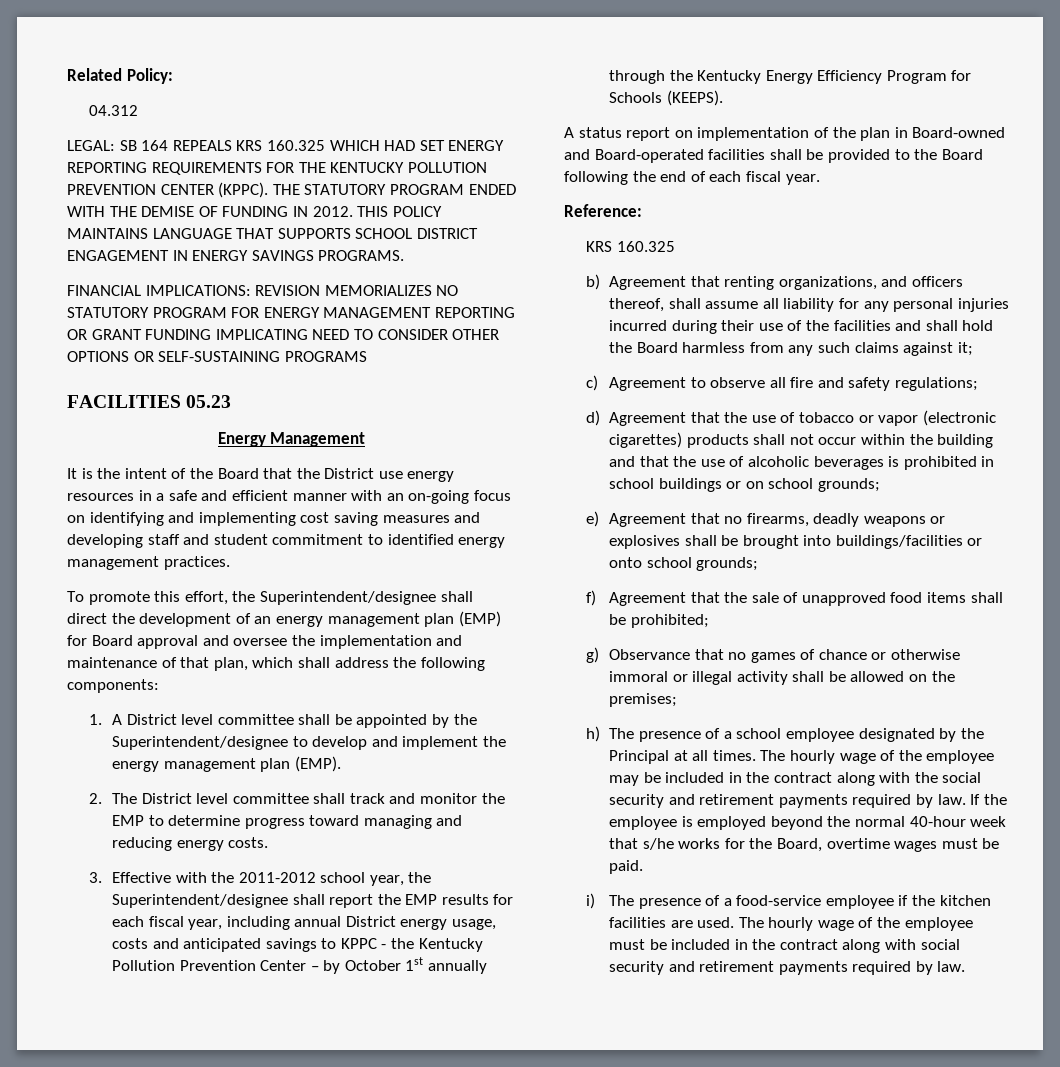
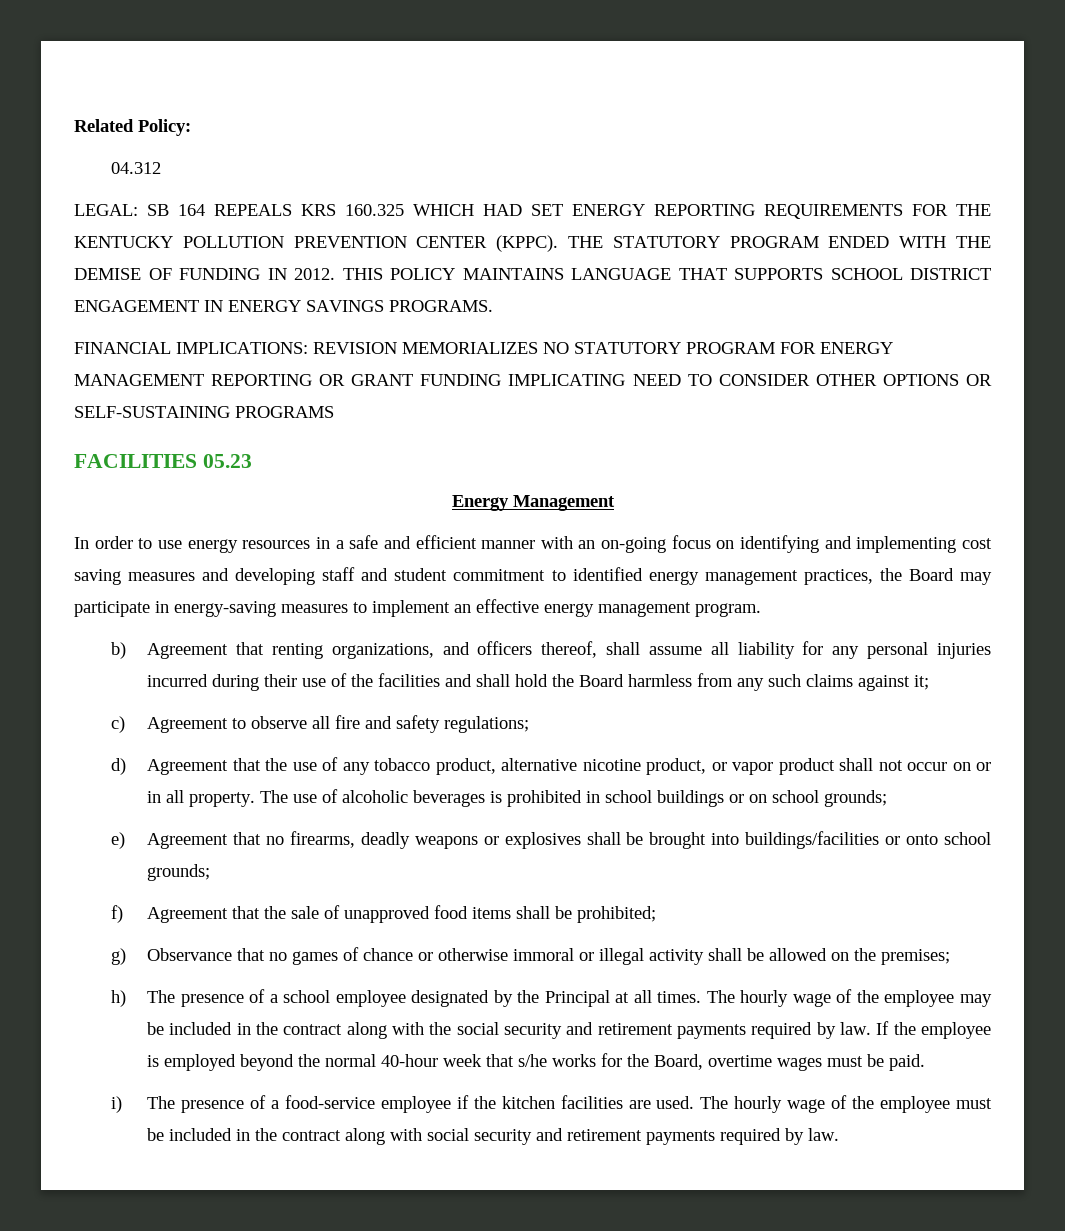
- It is the intent of the Board that the District use energy resources in a safe and efficient manner with an on-going focus on identifying and implementing cost saving measures and developing staff and student commitment to identified energy management practices.
- To promote this effort, the Superintendent/designee shall direct the development of an energy management plan (EMP) for Board approval and oversee the implementation and maintenance of that plan, which shall address the following components:
- 1. A District level committee shall be appointed by the Superintendent/designee to develop and implement the energy management plan (EMP).
- 2. The District level committee shall track and monitor the EMP to determine progress toward managing and reducing energy costs.
- 3. Effective with the 2011-2012 school year, the Superintendent/designee shall report the EMP results for each fiscal year, including annual District energy usage, costs and anticipated savings to KPPC - the Kentucky Pollution Prevention Center – by October 1st annually through the Kentucky Energy Efficiency Program for Schools (KEEPS).
- A status report on implementation of the plan in Board-owned and Board-operated facilities shall be provided to the Board following the end of each fiscal year.
- Reference:
- KRS 160.325
+ In order to use energy resources in a safe and efficient manner with an on-going focus on identifying and implementing cost saving measures and developing staff and student commitment to identified energy management practices, the Board may participate in energy-saving measures to implement an effective energy management program.
- d) Agreement that the use of tobacco or vapor (electronic cigarettes) products shall not occur within the building and that the use of alcoholic beverages is prohibited in school buildings or on school grounds;
+ d) Agreement that the use of any tobacco product, alternative nicotine product, or vapor product shall not occur on or in all property. The use of alcoholic beverages is prohibited in school buildings or on school grounds;

